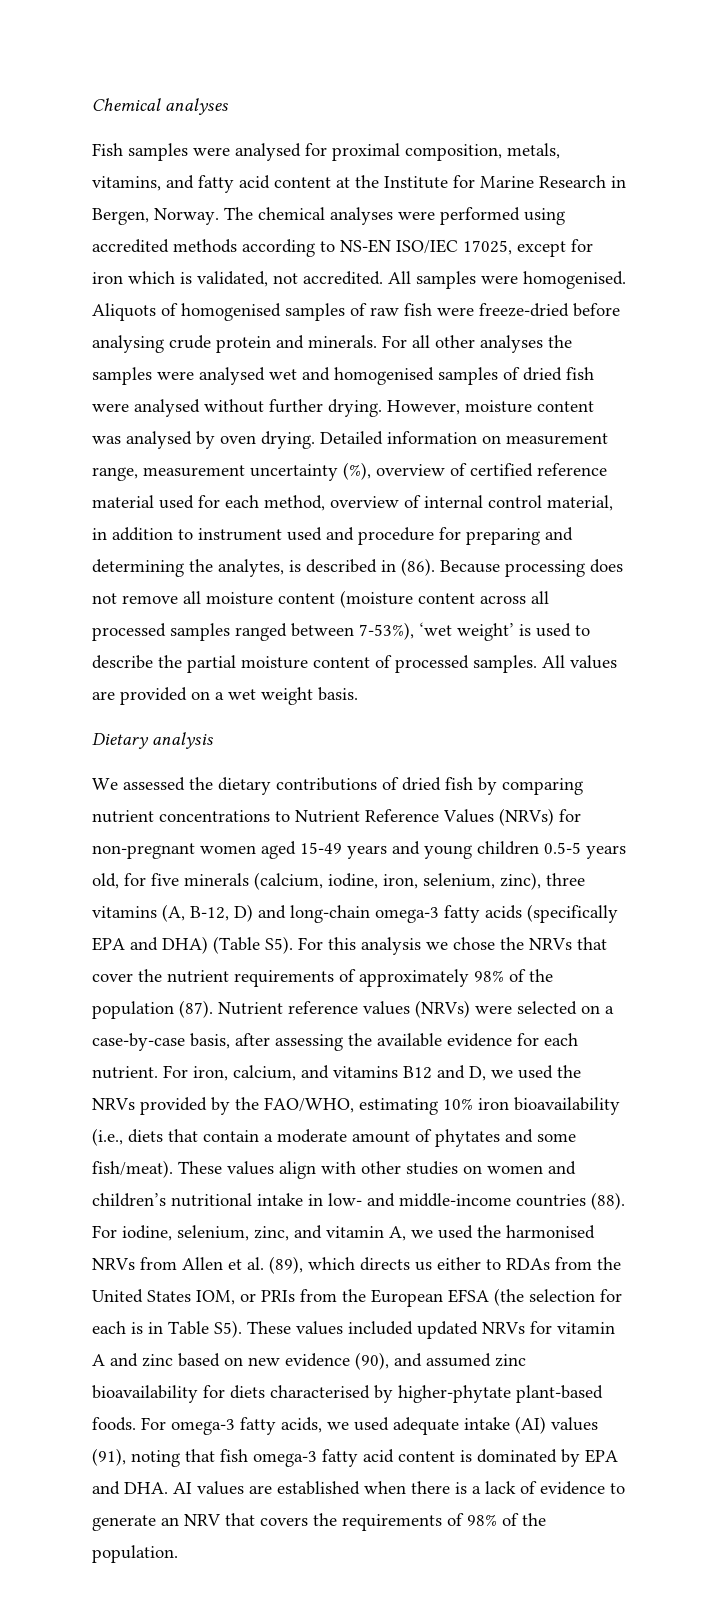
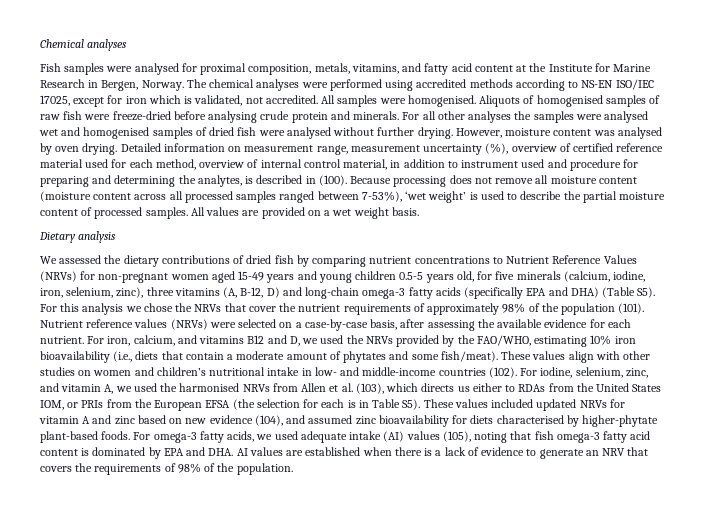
- Detailed information on measurement range, measurement uncertainty (%), overview of certified reference material used for each method, overview of internal control material, in addition to instrument used and procedure for preparing and determining the analytes, is described in (86).
+ Detailed information on measurement range, measurement uncertainty (%), overview of certified reference material used for each method, overview of internal control material, in addition to instrument used and procedure for preparing and determining the analytes, is described in (100).
- We assessed the dietary contributions of dried fish by comparing nutrient concentrations to Nutrient Reference Values (NRVs) for non-pregnant women aged 15-49 years and young children 0.5-5 years old, for five minerals (calcium, iodine, iron, selenium, zinc), three vitamins (A, B-12, D) and long-chain omega-3 fatty acids (specifically EPA and DHA) (Table S5). For this analysis we chose the NRVs that cover the nutrient requirements of approximately 98% of the population (87).
+ We assessed the dietary contributions of dried fish by comparing nutrient concentrations to Nutrient Reference Values (NRVs) for non-pregnant women aged 15-49 years and young children 0.5-5 years old, for five minerals (calcium, iodine, iron, selenium, zinc), three vitamins (A, B-12, D) and long-chain omega-3 fatty acids (specifically EPA and DHA) (Table S5). For this analysis we chose the NRVs that cover the nutrient requirements of approximately 98% of the population (101).
- These values align with other studies on women and children’s nutritional intake in low- and middle-income countries (88).
+ These values align with other studies on women and children’s nutritional intake in low- and middle-income countries (102).
- For iodine, selenium, zinc, and vitamin A, we used the harmonised NRVs from Allen et al. (89), which directs us either to RDAs from the United States IOM, or PRIs from the European EFSA (the selection for each is in Table S5). These values included updated NRVs for vitamin A and zinc based on new evidence (90), and assumed zinc bioavailability for diets characterised by higher-phytate plant-based foods.
+ For iodine, selenium, zinc, and vitamin A, we used the harmonised NRVs from Allen et al. (103), which directs us either to RDAs from the United States IOM, or PRIs from the European EFSA (the selection for each is in Table S5). These values included updated NRVs for vitamin A and zinc based on new evidence (104), and assumed zinc bioavailability for diets characterised by higher-phytate plant-based foods.
- For omega-3 fatty acids, we used adequate intake (AI) values (91), noting that fish omega-3 fatty acid content is dominated by EPA and DHA. AI values are established when there is a lack of evidence to generate an NRV that covers the requirements of 98% of the population.
+ For omega-3 fatty acids, we used adequate intake (AI) values (105), noting that fish omega-3 fatty acid content is dominated by EPA and DHA. AI values are established when there is a lack of evidence to generate an NRV that covers the requirements of 98% of the population.

